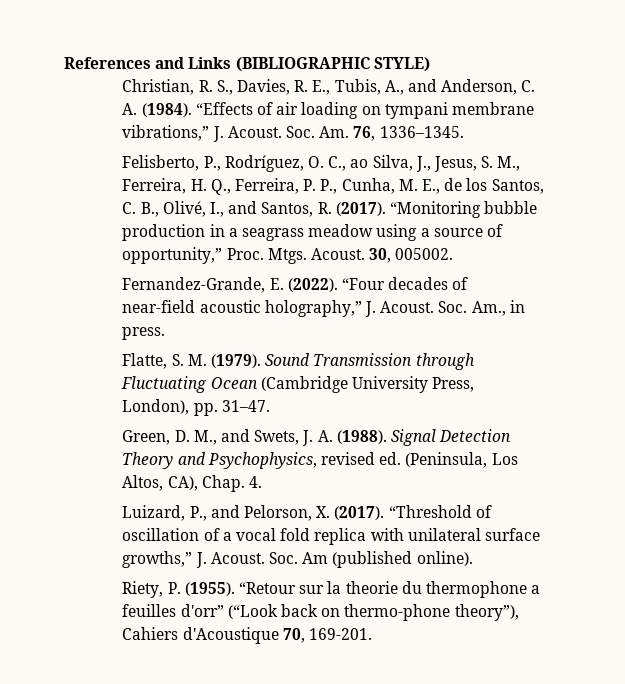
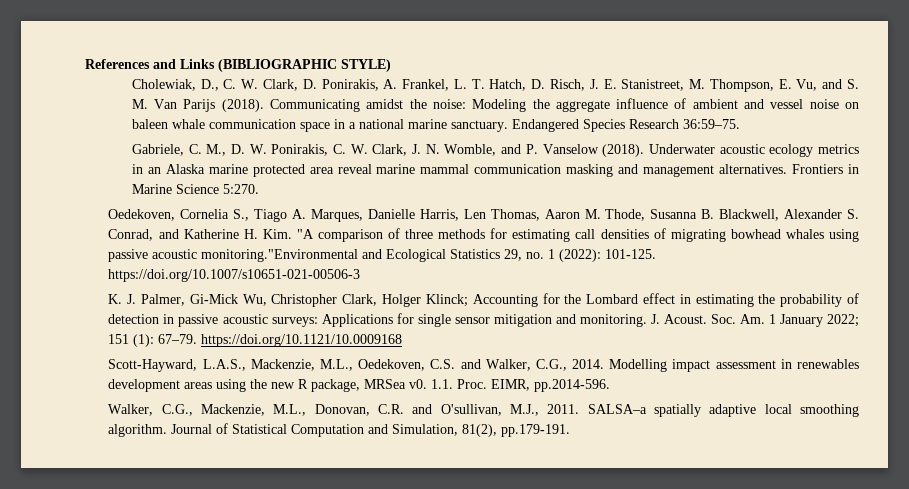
- Christian, R. S., Davies, R. E., Tubis, A., and Anderson, C. A. (1984). “Effects of air loading on tympani membrane vibrations,” J. Acoust. Soc. Am. 76, 1336–1345.
- Felisberto, P., Rodríguez, O. C., ao Silva, J., Jesus, S. M., Ferreira, H. Q., Ferreira, P. P., Cunha, M. E., de los Santos, C. B., Olivé, I., and Santos, R. (2017). “Monitoring bubble production in a seagrass meadow using a source of opportunity,” Proc. Mtgs. Acoust. 30, 005002.
- Fernandez-Grande, E. (2022). “Four decades of near-field acoustic holography,” J. Acoust. Soc. Am., in press.
- Flatte, S. M. (1979). Sound Transmission through Fluctuating Ocean (Cambridge University Press, London), pp. 31–47.
- Green, D. M., and Swets, J. A. (1988). Signal Detection Theory and Psychophysics, revised ed. (Peninsula, Los Altos, CA), Chap. 4.
- Luizard, P., and Pelorson, X. (2017). “Threshold of oscillation of a vocal fold replica with unilateral surface growths,” J. Acoust. Soc. Am (published online).
- Riety, P. (1955). “Retour sur la theorie du thermophone a feuilles d'orr” (“Look back on thermo-phone theory”), Cahiers d'Acoustique 70, 169-201.
+ Cholewiak, D., C. W. Clark, D. Ponirakis, A. Frankel, L. T. Hatch, D. Risch, J. E. Stanistreet, M. Thompson, E. Vu, and S. M. Van Parijs (2018). Communicating amidst the noise: Modeling the aggregate influence of ambient and vessel noise on baleen whale communication space in a national marine sanctuary. Endangered Species Research 36:59–75.
+ Gabriele, C. M., D. W. Ponirakis, C. W. Clark, J. N. Womble, and P. Vanselow (2018). Underwater acoustic ecology metrics in an Alaska marine protected area reveal marine mammal communication masking and management alternatives. Frontiers in Marine Science 5:270.
+ Oedekoven, Cornelia S., Tiago A. Marques, Danielle Harris, Len Thomas, Aaron M. Thode, Susanna B. Blackwell, Alexander S. Conrad, and Katherine H. Kim. "A comparison of three methods for estimating call densities of migrating bowhead whales using passive acoustic monitoring."Environmental and Ecological Statistics 29, no. 1 (2022): 101-125. https://doi.org/10.1007/s10651-021-00506-3
+ K. J. Palmer, Gi-Mick Wu, Christopher Clark, Holger Klinck; Accounting for the Lombard effect in estimating the probability of detection in passive acoustic surveys: Applications for single sensor mitigation and monitoring. J. Acoust. Soc. Am. 1 January 2022; 151 (1): 67–79. https://doi.org/10.1121/10.0009168
+ Scott-Hayward, L.A.S., Mackenzie, M.L., Oedekoven, C.S. and Walker, C.G., 2014. Modelling impact assessment in renewables development areas using the new R package, MRSea v0. 1.1. Proc. EIMR, pp.2014-596.
+ Walker, C.G., Mackenzie, M.L., Donovan, C.R. and O'sullivan, M.J., 2011. SALSA–a spatially adaptive local smoothing algorithm. Journal of Statistical Computation and Simulation, 81(2), pp.179-191.

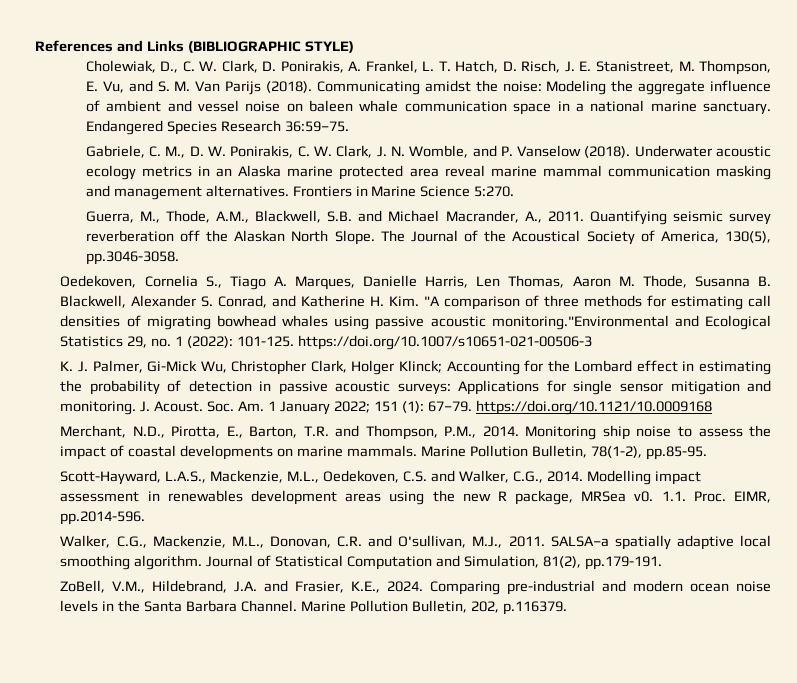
+ Guerra, M., Thode, A.M., Blackwell, S.B. and Michael Macrander, A., 2011. Quantifying seismic survey reverberation off the Alaskan North Slope. The Journal of the Acoustical Society of America, 130(5), pp.3046-3058.
+ Merchant, N.D., Pirotta, E., Barton, T.R. and Thompson, P.M., 2014. Monitoring ship noise to assess the impact of coastal developments on marine mammals. Marine Pollution Bulletin, 78(1-2), pp.85-95.
+ ZoBell, V.M., Hildebrand, J.A. and Frasier, K.E., 2024. Comparing pre-industrial and modern ocean noise levels in the Santa Barbara Channel. Marine Pollution Bulletin, 202, p.116379.

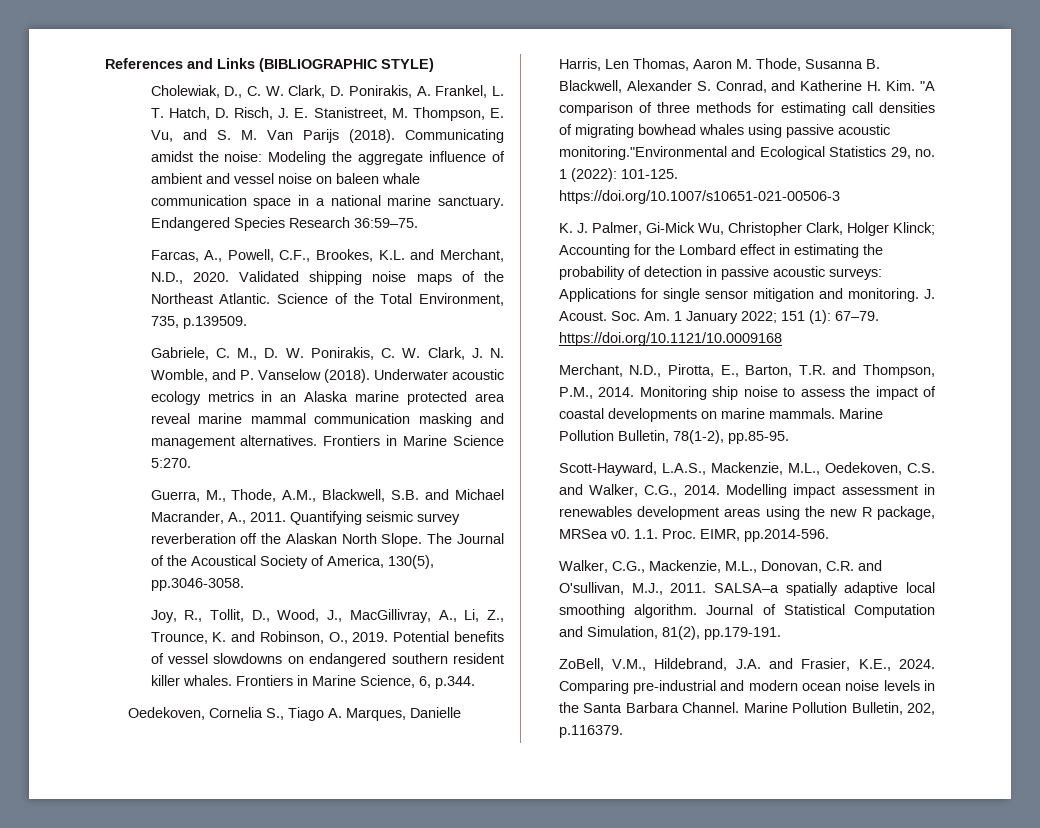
+ Farcas, A., Powell, C.F., Brookes, K.L. and Merchant, N.D., 2020. Validated shipping noise maps of the Northeast Atlantic. Science of the Total Environment, 735, p.139509.
+ Joy, R., Tollit, D., Wood, J., MacGillivray, A., Li, Z., Trounce, K. and Robinson, O., 2019. Potential benefits of vessel slowdowns on endangered southern resident killer whales. Frontiers in Marine Science, 6, p.344.

